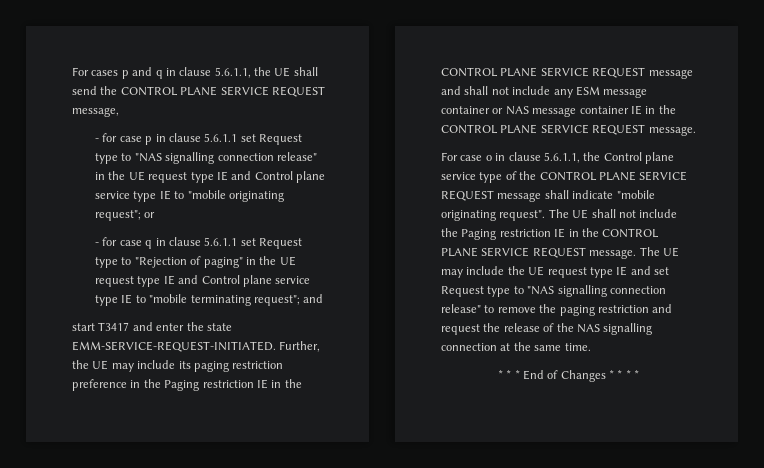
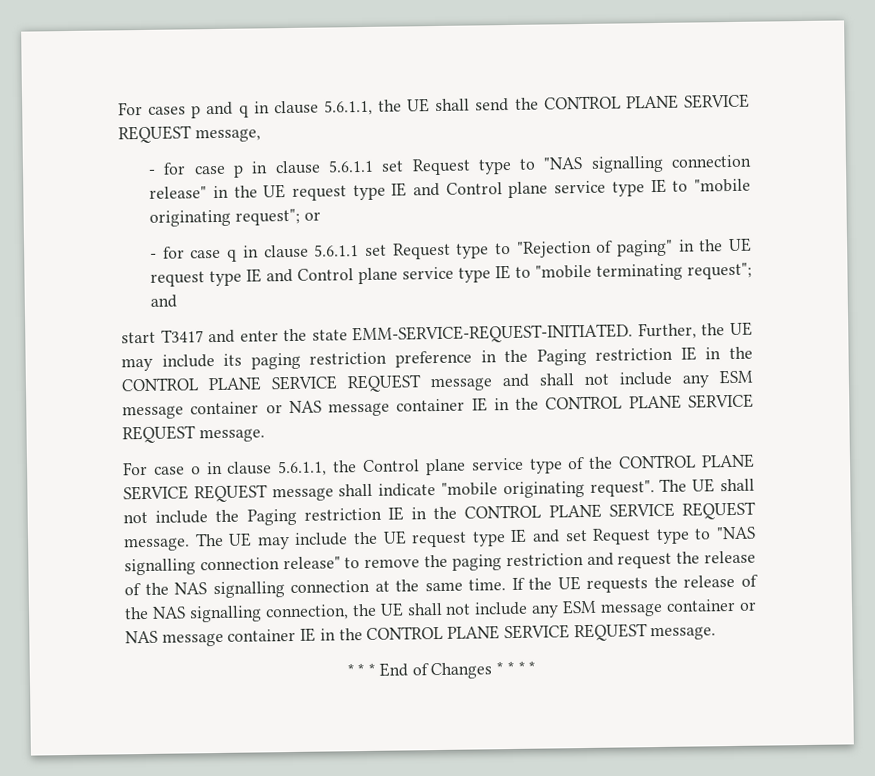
+ If the UE requests the release of the NAS signalling connection, the UE shall not include any ESM message container or NAS message container IE in the CONTROL PLANE SERVICE REQUEST message.

